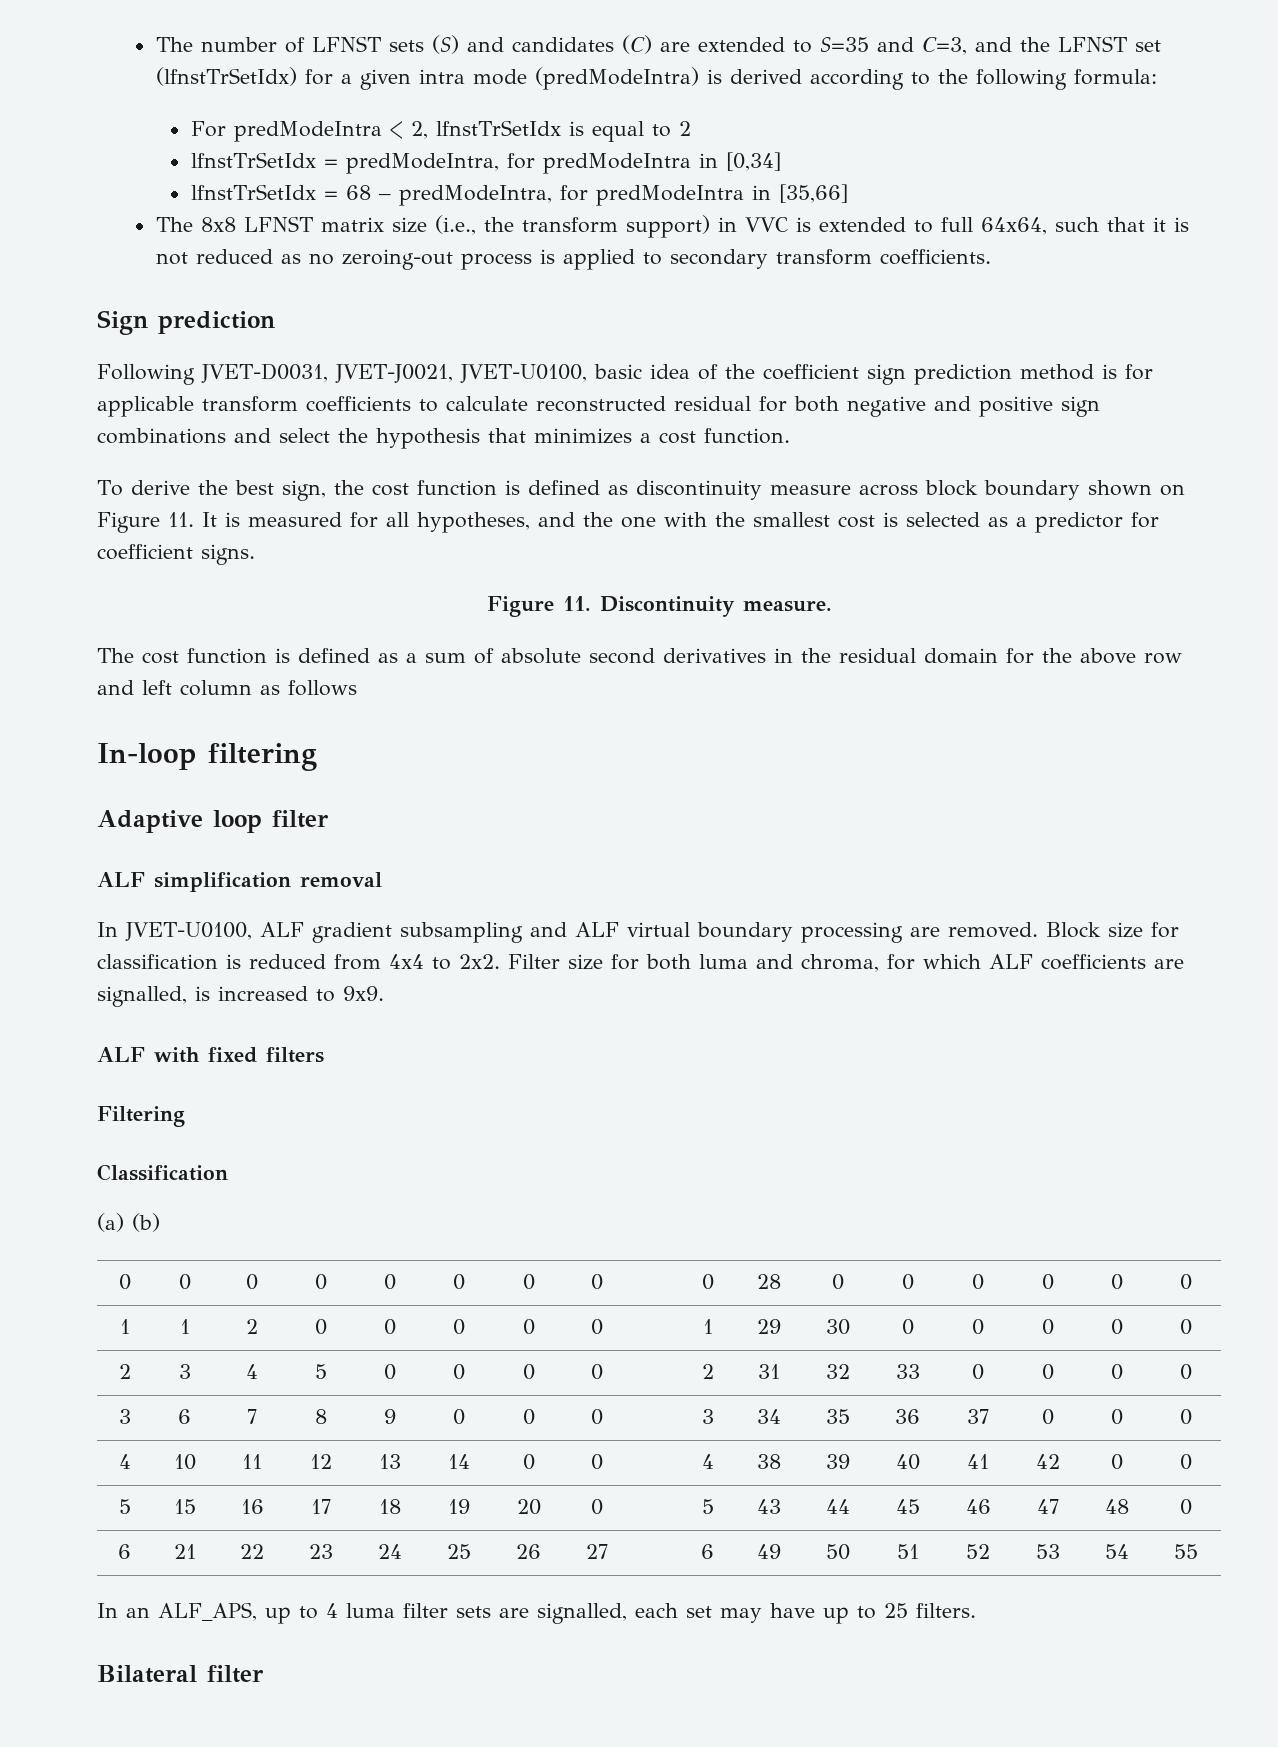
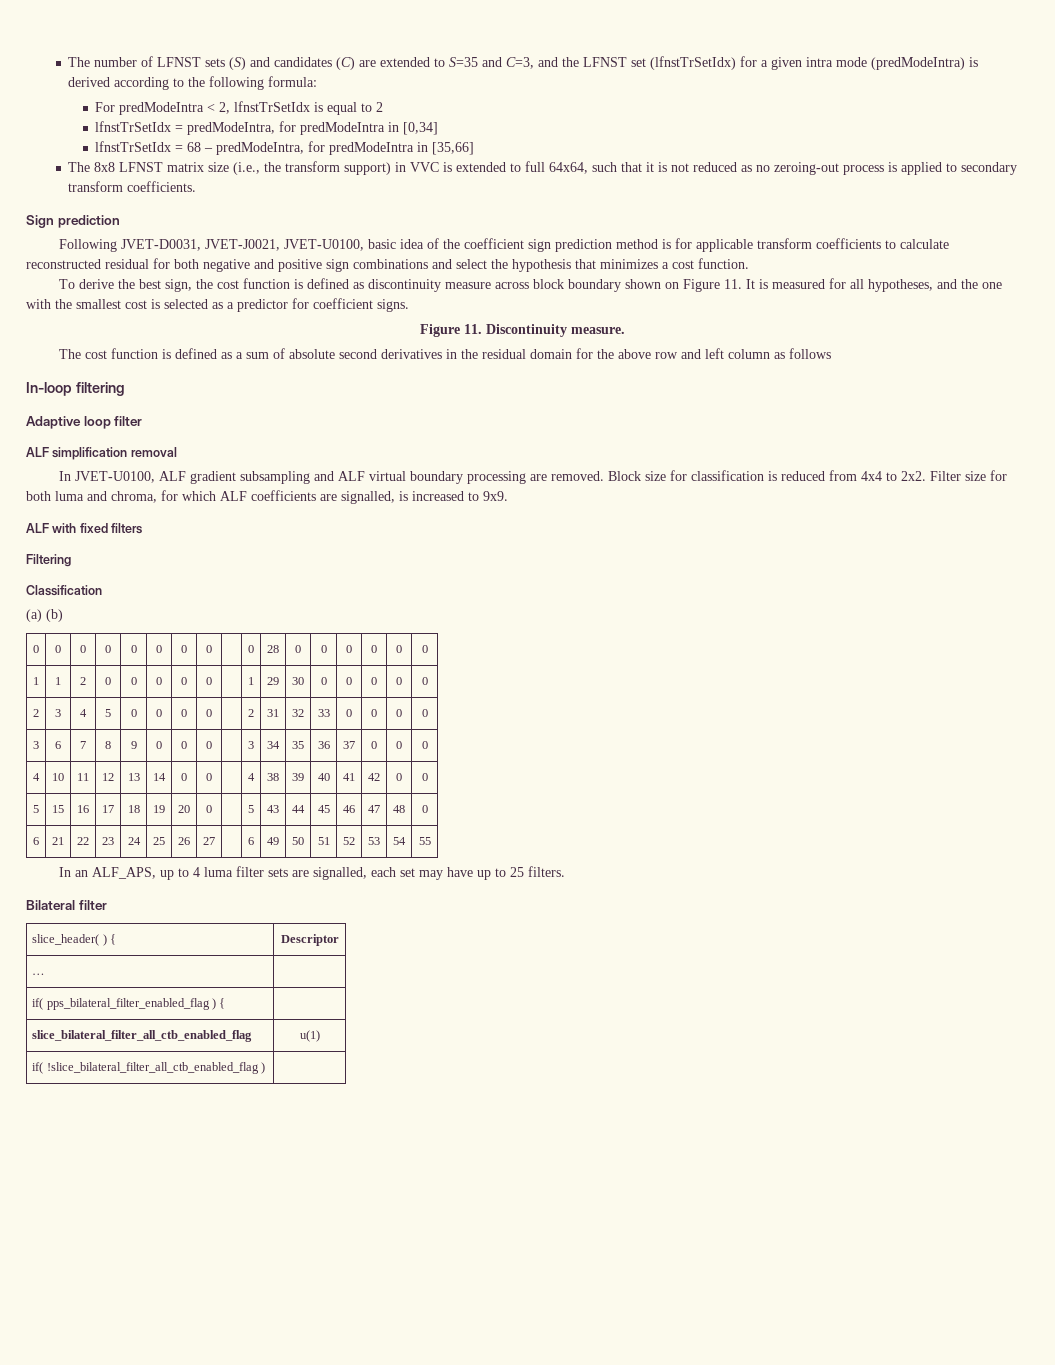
+ slice_header( ) { | Descriptor
+ … |
+ if( pps_bilateral_filter_enabled_flag ) { |
+ slice_bilateral_filter_all_ctb_enabled_flag | u(1)
+ if( !slice_bilateral_filter_all_ctb_enabled_flag ) |

